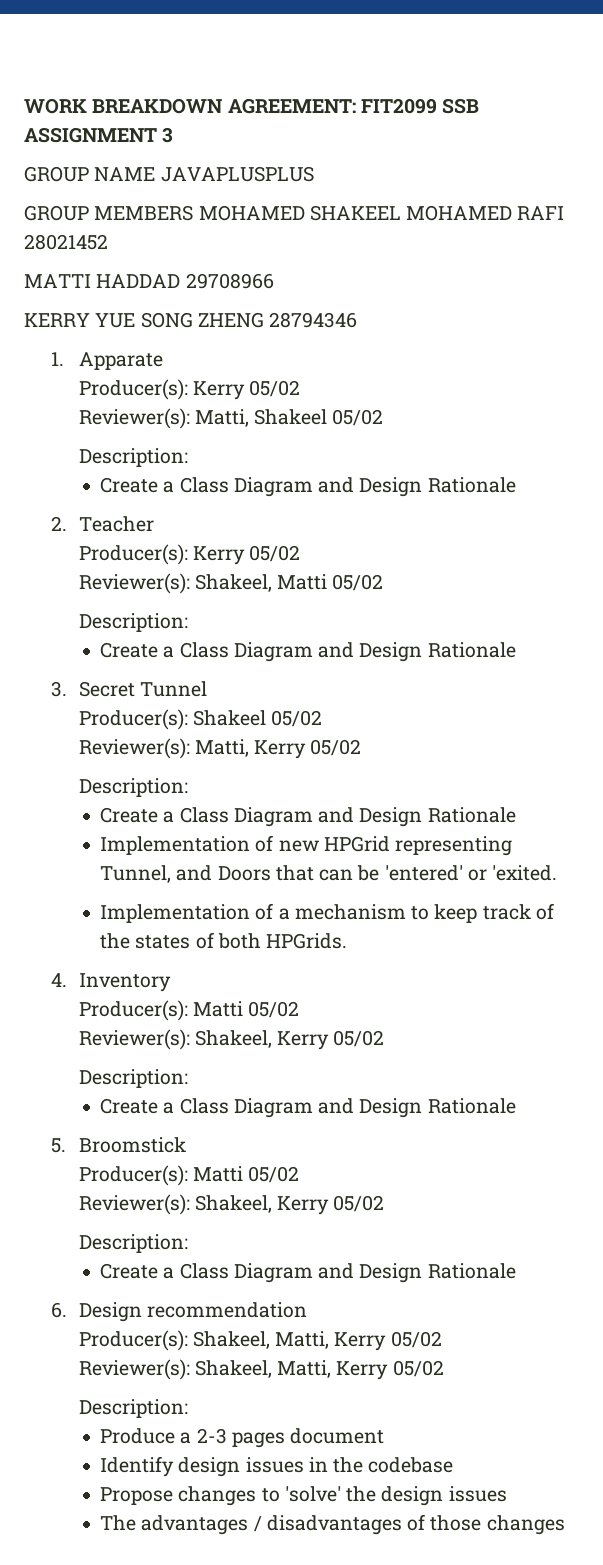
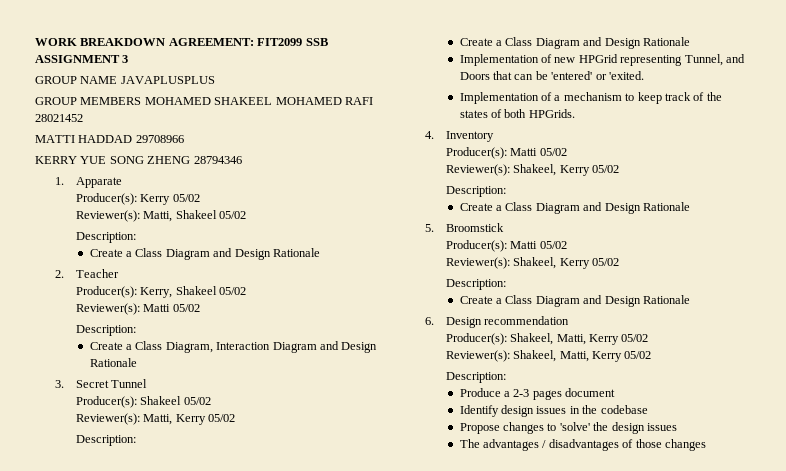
  2. Teacher
- Producer(s): Kerry 05/02
- Reviewer(s): Shakeel, Matti 05/02
+ Producer(s): Kerry, Shakeel 05/02
+ Reviewer(s): Matti 05/02
  Description:
- Create a Class Diagram and Design Rationale
+ Create a Class Diagram, Interaction Diagram and Design Rationale

